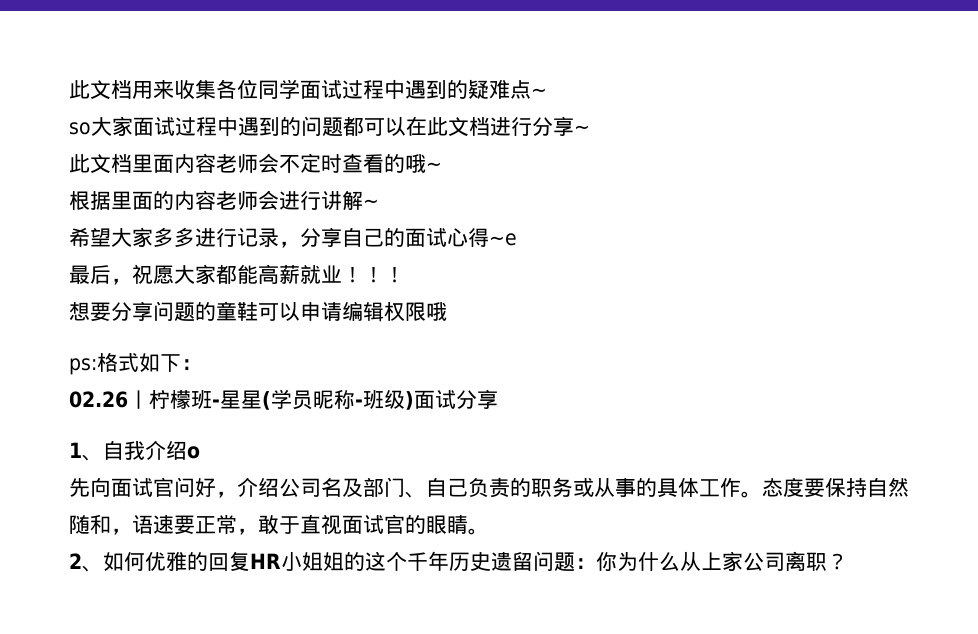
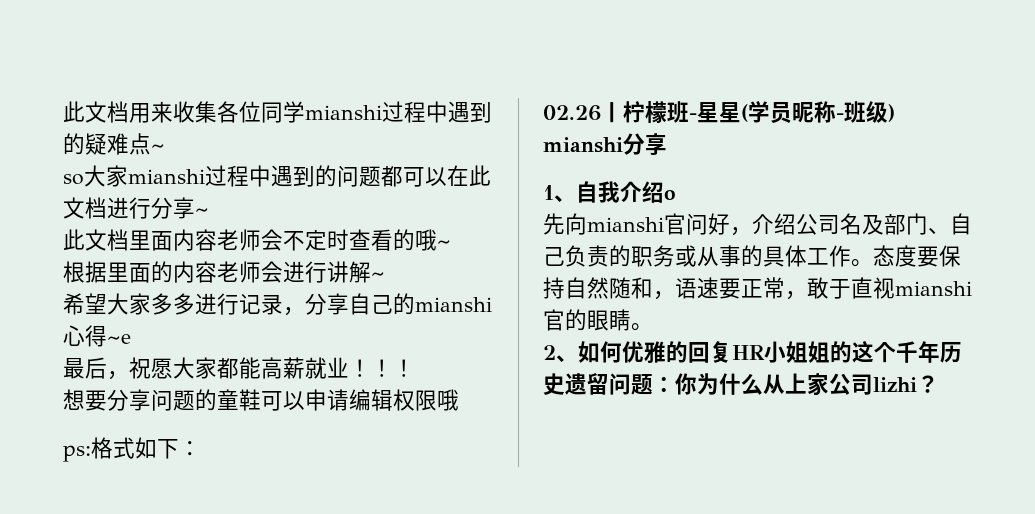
- 此文档用来收集各位同学面试过程中遇到的疑难点~
+ 此文档用来收集各位同学mianshi过程中遇到的疑难点~
- so大家面试过程中遇到的问题都可以在此文档进行分享~
+ so大家mianshi过程中遇到的问题都可以在此文档进行分享~
- 希望大家多多进行记录，分享自己的面试心得~e
+ 希望大家多多进行记录，分享自己的mianshi心得~e
- 02.26丨柠檬班-星星(学员昵称-班级)面试分享
+ 02.26丨柠檬班-星星(学员昵称-班级) mianshi分享
- 先向面试官问好，介绍公司名及部门、自己负责的职务或从事的具体工作。
+ 先向mianshi官问好，介绍公司名及部门、自己负责的职务或从事的具体工作。
- 态度要保持自然随和，语速要正常，敢于直视面试官的眼睛。
+ 态度要保持自然随和，语速要正常，敢于直视mianshi官的眼睛。
- 2、如何优雅的回复HR小姐姐的这个千年历史遗留问题：你为什么从上家公司离职？
+ 2、如何优雅的回复HR小姐姐的这个千年历史遗留问题：你为什么从上家公司lizhi？

